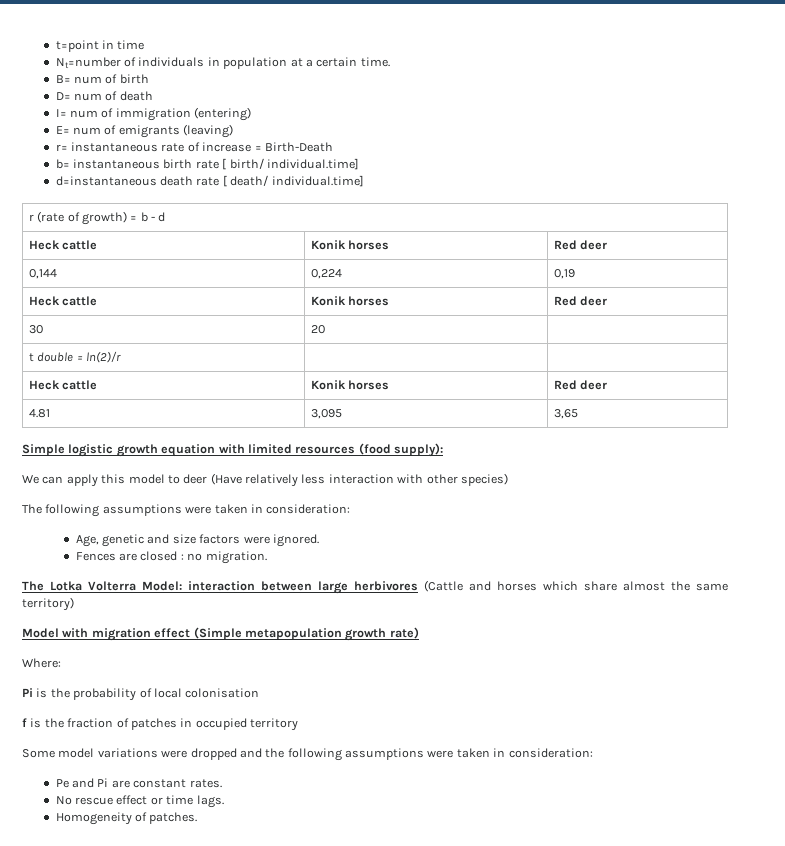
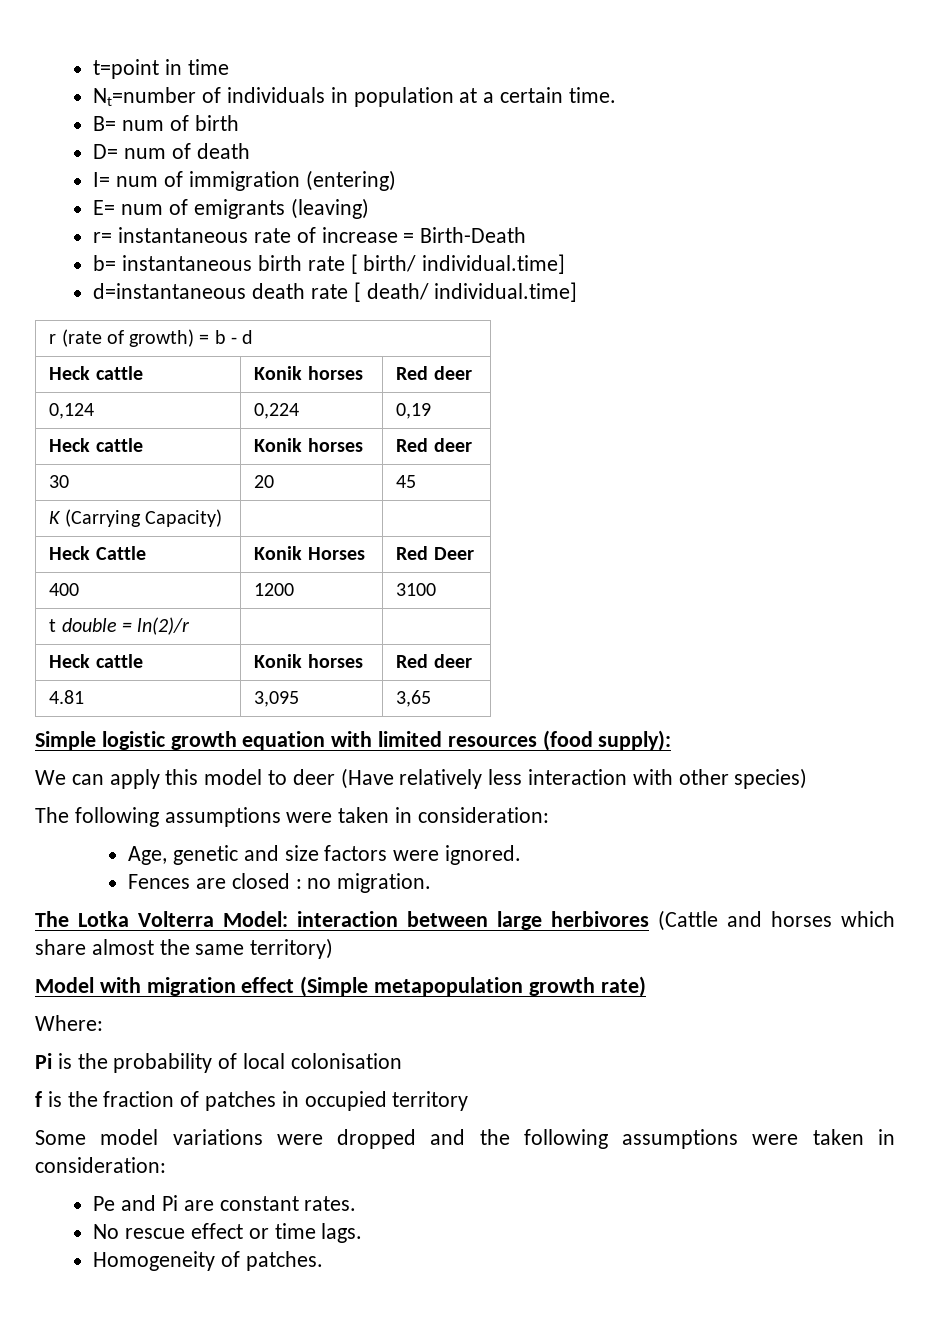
- 0,144 | 0,224 | 0,19
+ 0,124 | 0,224 | 0,19
- 30 | 20 |
+ 30 | 20 | 45
+ K (Carrying Capacity) | |
+ Heck Cattle | Konik Horses | Red Deer
+ 400 | 1200 | 3100

